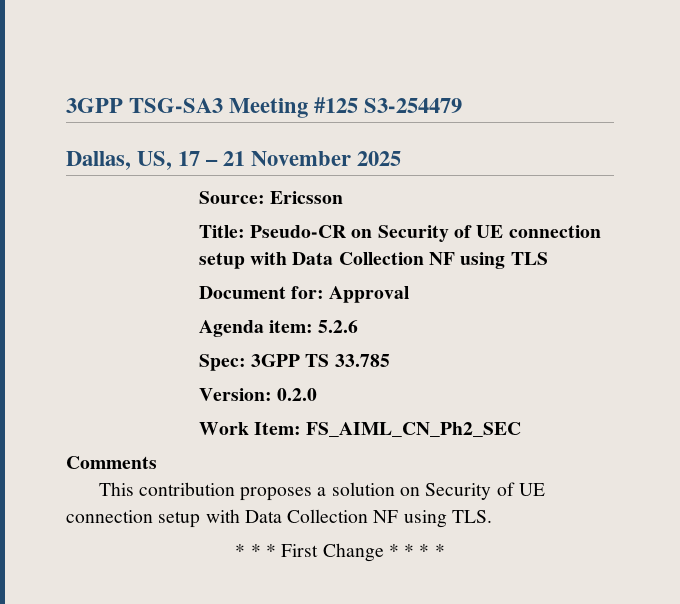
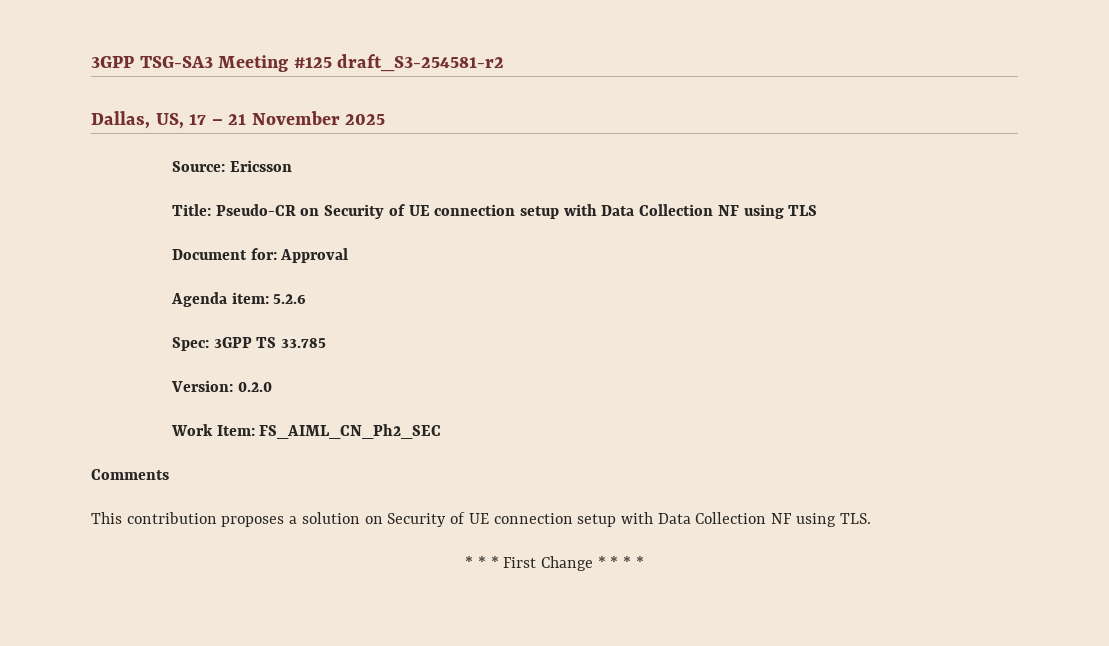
- 3GPP TSG-SA3 Meeting #125 S3-254479
+ 3GPP TSG-SA3 Meeting #125 draft_S3-254581-r2

